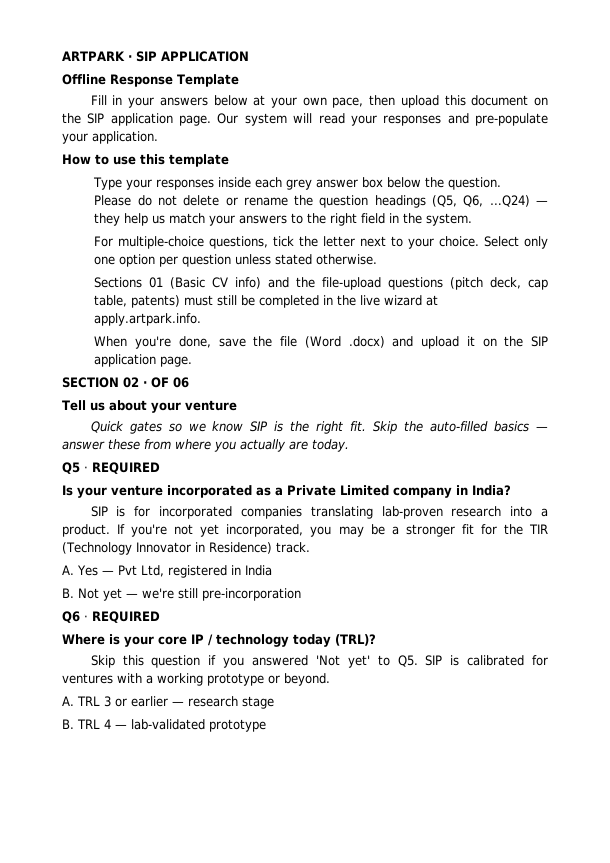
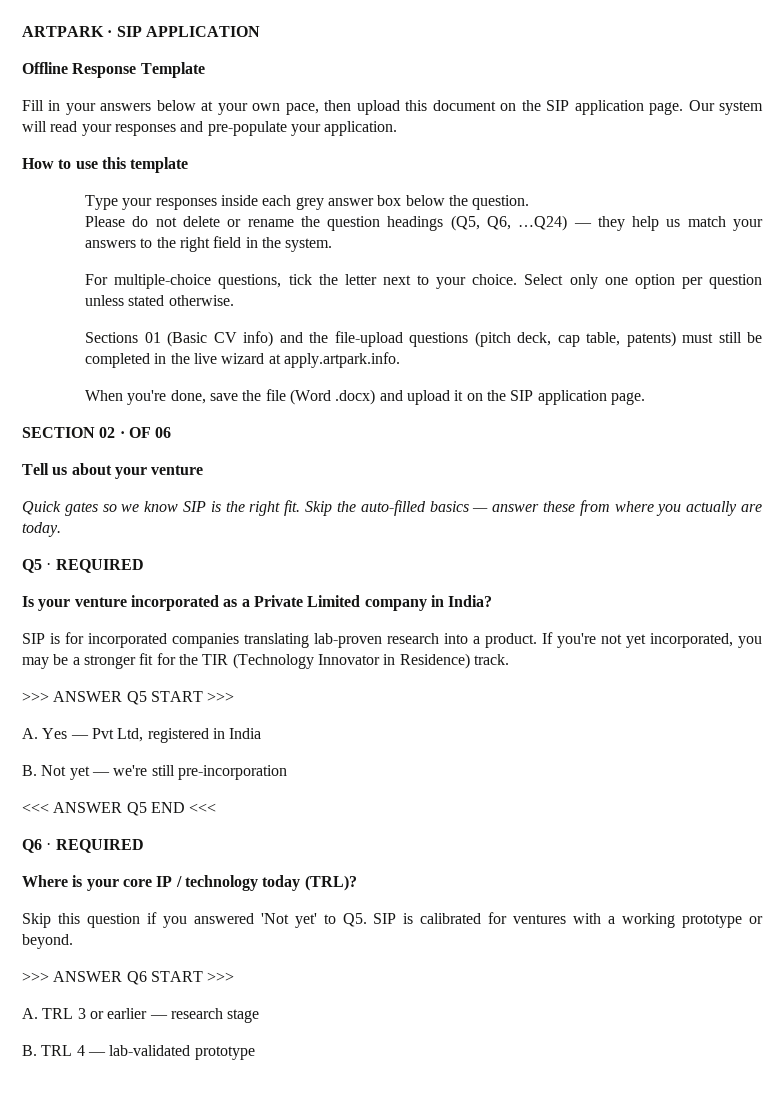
+ >>> ANSWER Q5 START >>>
+ <<< ANSWER Q5 END <<<
+ >>> ANSWER Q6 START >>>

